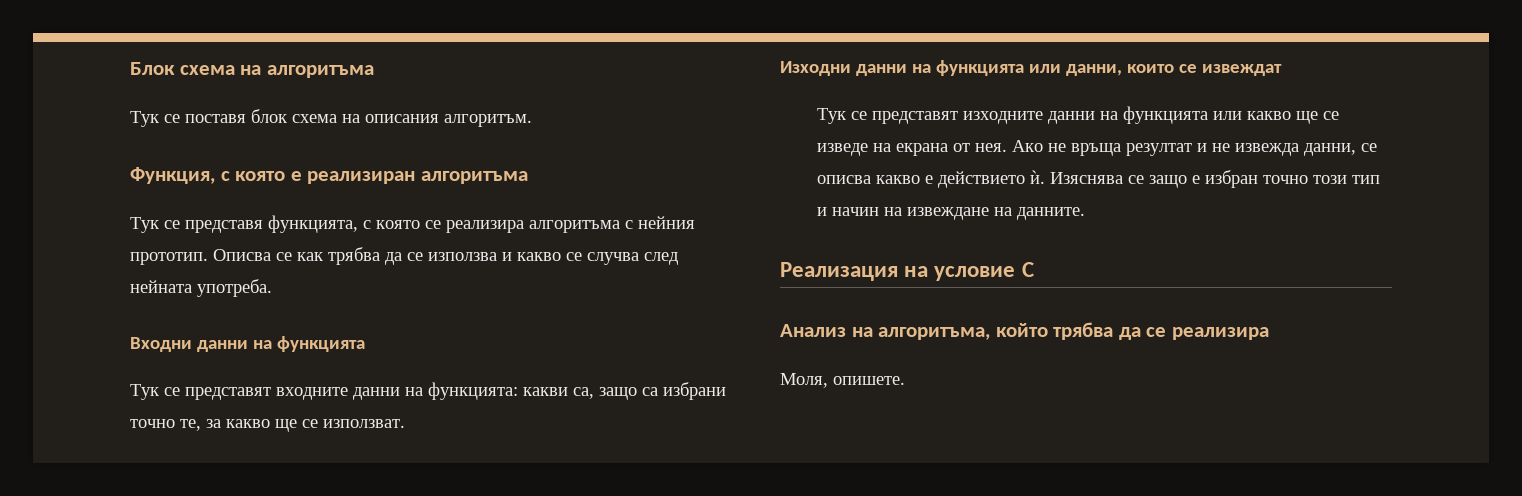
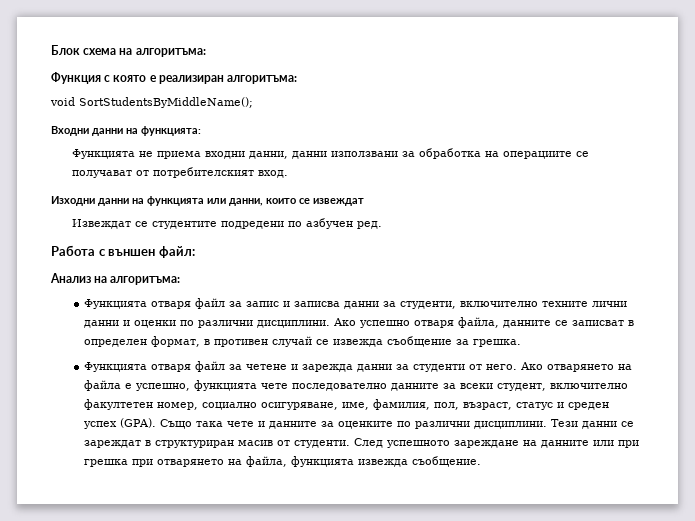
- Блок схема на алгоритъма
- Тук се поставя блок схема на описания алгоритъм.
- Функция, с която е реализиран алгоритъма
- Тук се представя функцията, с която се реализира алгоритъма с нейния прототип. Описва се как трябва да се използва и какво се случва след нейната употреба.
- Входни данни на функцията
- Тук се представят входните данни на функцията: какви са, защо са избрани точно те, за какво ще се използват.
+ Блок схема на алгоритъма:
+ Функция с която е реализиран алгоритъма:
+ void SortStudentsByMiddleName();
+ Входни данни на функцията:
+ Функцията не приема входни данни, данни използвани за обработка на операциите се получават от потребителският вход.
- Тук се представят изходните данни на функцията или какво ще се изведе на екрана от нея. Ако не връща резултат и не извежда данни, се описва какво е действието ѝ. Изяснява се защо е избран точно този тип и начин на извеждане на данните.
- Реализация на условие C
- Анализ на алгоритъма, който трябва да се реализира
- Моля, опишете.
+ Извеждат се студентите подредени по азбучен ред.
+ Работа с външен файл:
+ Анализ на алгоритъма:
+ Функцията отваря файл за запис и записва данни за студенти, включително техните лични данни и оценки по различни дисциплини. Ако успешно отваря файла, данните се записват в определен формат, в противен случай се извежда съобщение за грешка.
+ Функцията отваря файл за четене и зарежда данни за студенти от него. Ако отварянето на файла е успешно, функцията чете последователно данните за всеки студент, включително факултетен номер, социално осигуряване, име, фамилия, пол, възраст, статус и среден успех (GPA). Също така чете и данните за оценките по различни дисциплини. Тези данни се зареждат в структуриран масив от студенти. След успешното зареждане на данните или при грешка при отварянето на файла, функцията извежда съобщение.

